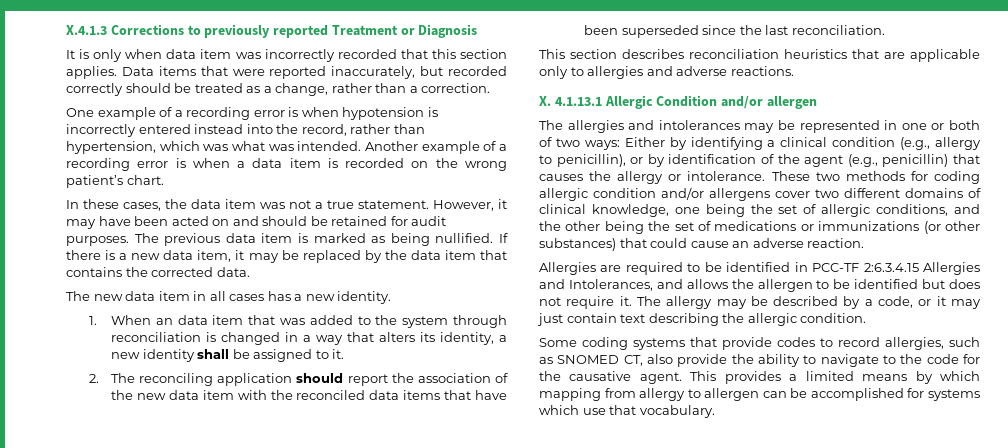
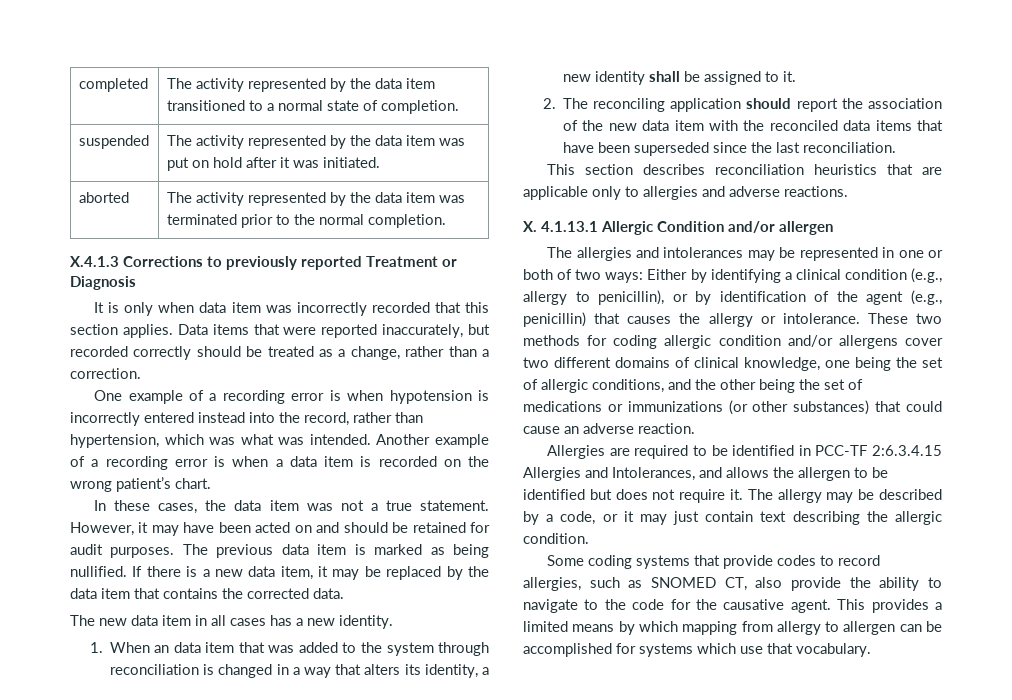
+ completed | The activity represented by the data item transitioned to a normal state of completion.
+ suspended | The activity represented by the data item was put on hold after it was initiated.
+ aborted | The activity represented by the data item was terminated prior to the normal completion.

